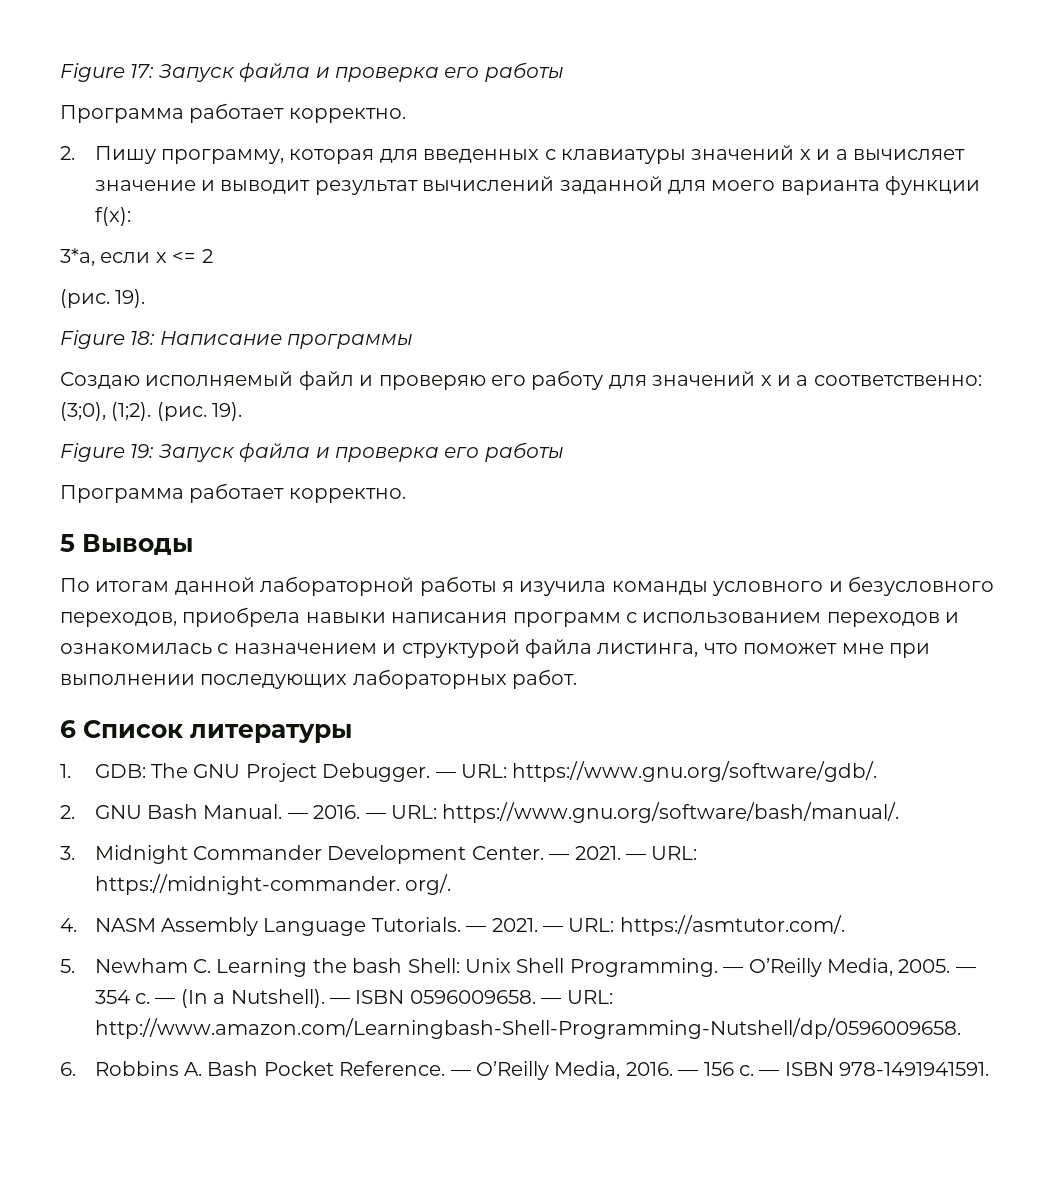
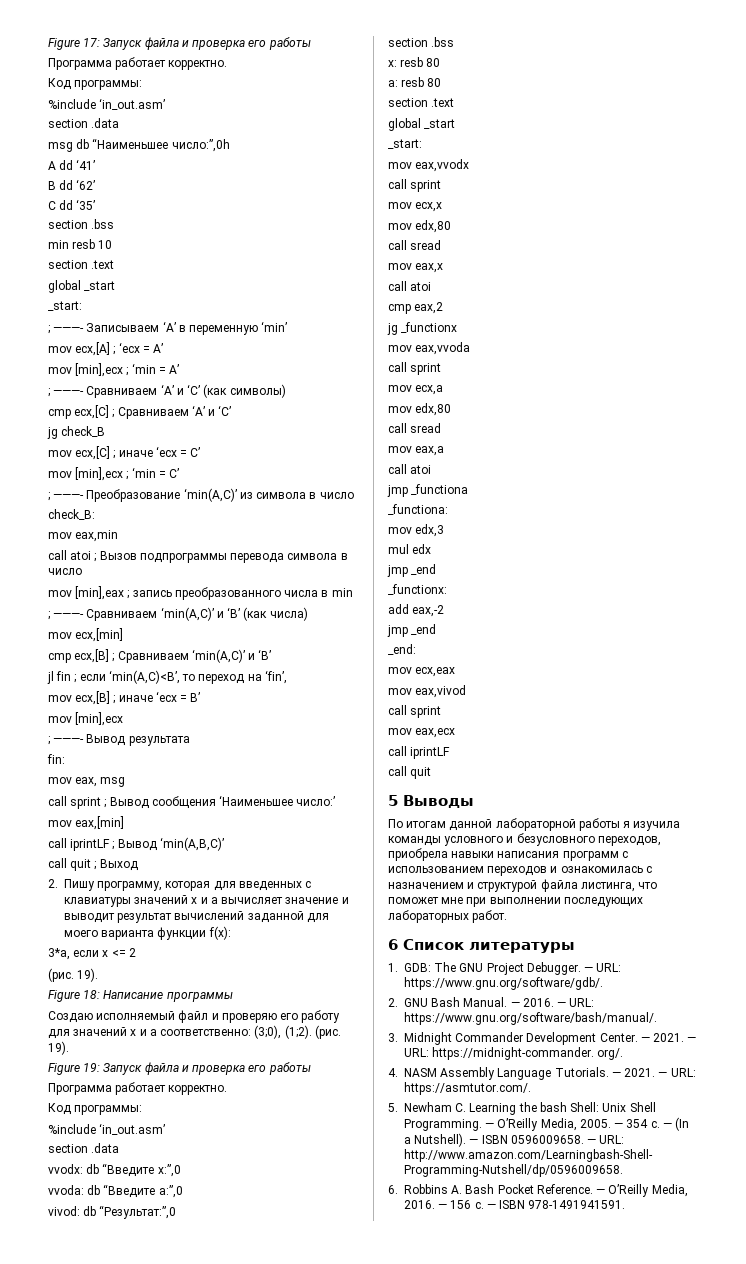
  Figure 17: Запуск файла и проверка его работы
  Программа работает корректно.
+ Код программы:
+ %include ‘in_out.asm’
+ section .data
+ msg db “Наименьшее число:”,0h
+ A dd ‘41’
+ B dd ‘62’
+ C dd ‘35’
+ section .bss
+ min resb 10
+ section .text
+ global _start
+ _start:
+ ; ———- Записываем ‘A’ в переменную ‘min’
+ mov ecx,[A] ; ‘ecx = A’
+ mov [min],ecx ; ‘min = A’
+ ; ———- Сравниваем ‘A’ и ‘С’ (как символы)
+ cmp ecx,[C] ; Сравниваем ‘A’ и ‘С’
+ jg check_B
+ mov ecx,[C] ; иначе ‘ecx = C’
+ mov [min],ecx ; ‘min = C’
+ ; ———- Преобразование ‘min(A,C)’ из символа в число
+ check_B:
+ mov eax,min
+ call atoi ; Вызов подпрограммы перевода символа в число
+ mov [min],eax ; запись преобразованного числа в min
+ ; ———- Сравниваем ‘min(A,C)’ и ‘B’ (как числа)
+ mov ecx,[min]
+ cmp ecx,[B] ; Сравниваем ‘min(A,C)’ и ‘B’
+ jl fin ; если ‘min(A,C)<B’, то переход на ‘fin’,
+ mov ecx,[B] ; иначе ‘ecx = B’
+ mov [min],ecx
+ ; ———- Вывод результата
+ fin:
+ mov eax, msg
+ call sprint ; Вывод сообщения ‘Наименьшее число:’
+ mov eax,[min]
+ call iprintLF ; Вывод ‘min(A,B,C)’
+ call quit ; Выход
  Figure 19: Запуск файла и проверка его работы
  Программа работает корректно.
+ Код программы:
+ %include ‘in_out.asm’
+ section .data
+ vvodx: db “Введите x:”,0
+ vvoda: db “Введите а:”,0
+ vivod: db “Результат:”,0
+ section .bss
+ x: resb 80
+ a: resb 80
+ section .text
+ global _start
+ _start:
+ mov eax,vvodx
+ call sprint
+ mov ecx,x
+ mov edx,80
+ call sread
+ mov eax,x
+ call atoi
+ cmp eax,2
+ jg _functionx
+ mov eax,vvoda
+ call sprint
+ mov ecx,a
+ mov edx,80
+ call sread
+ mov eax,a
+ call atoi
+ jmp _functiona
+ _functiona:
+ mov edx,3
+ mul edx
+ jmp _end
+ _functionx:
+ add eax,-2
+ jmp _end
+ _end:
+ mov ecx,eax
+ mov eax,vivod
+ call sprint
+ mov eax,ecx
+ call iprintLF
+ call quit

